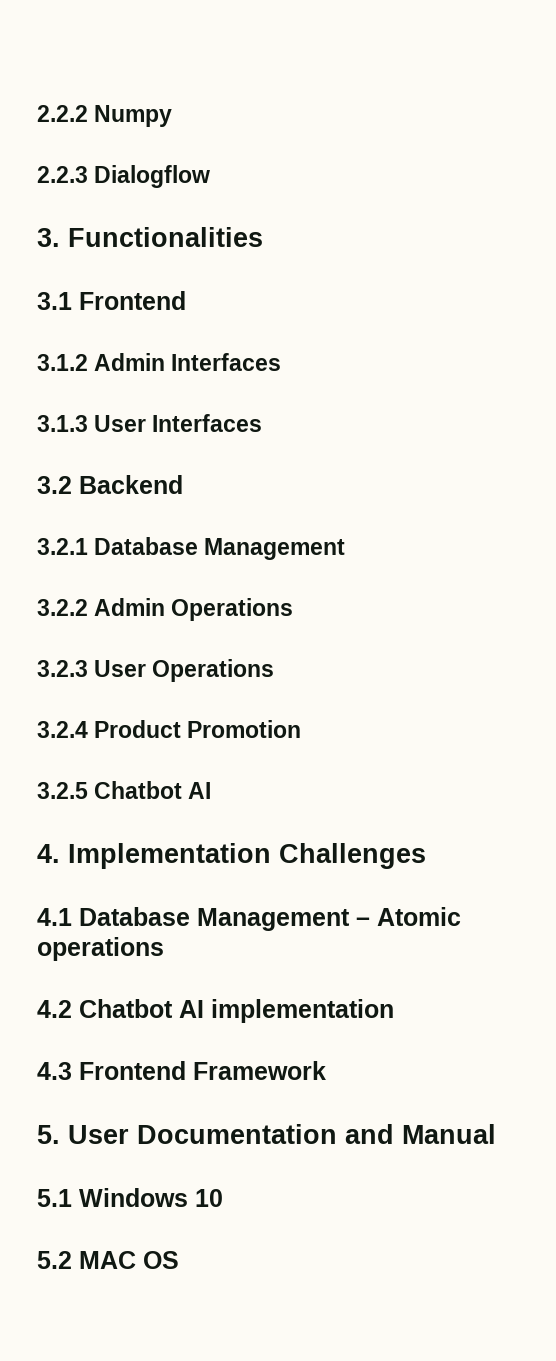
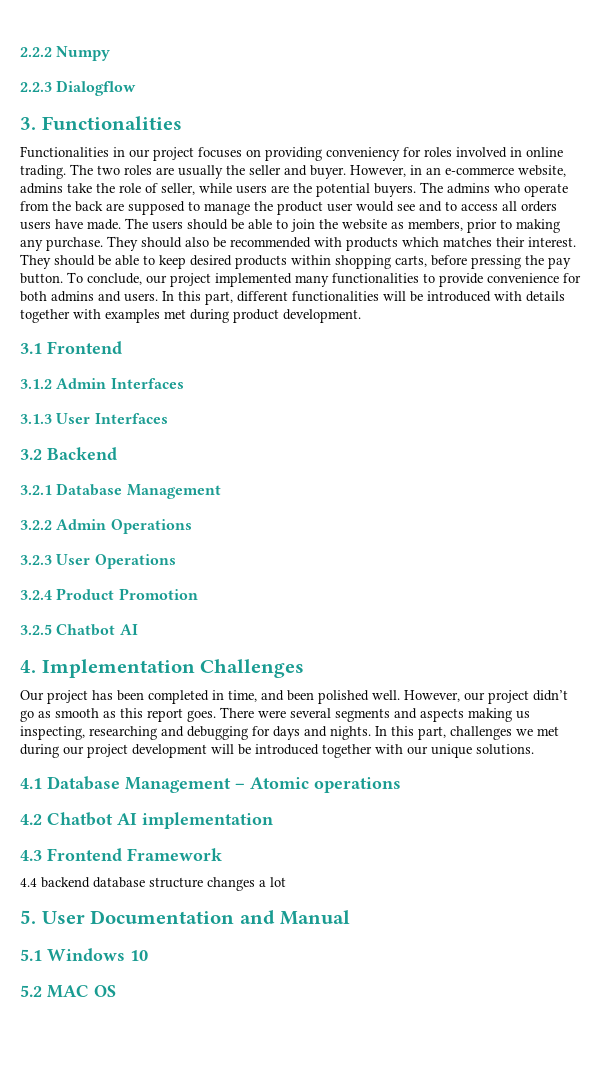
+ Functionalities in our project focuses on providing conveniency for roles involved in online trading. The two roles are usually the seller and buyer. However, in an e-commerce website, admins take the role of seller, while users are the potential buyers. The admins who operate from the back are supposed to manage the product user would see and to access all orders users have made. The users should be able to join the website as members, prior to making any purchase. They should also be recommended with products which matches their interest. They should be able to keep desired products within shopping carts, before pressing the pay button. To conclude, our project implemented many functionalities to provide convenience for both admins and users. In this part, different functionalities will be introduced with details together with examples met during product development.
+ Our project has been completed in time, and been polished well. However, our project didn’t go as smooth as this report goes. There were several segments and aspects making us inspecting, researching and debugging for days and nights. In this part, challenges we met during our project development will be introduced together with our unique solutions.
+ 4.4 backend database structure changes a lot

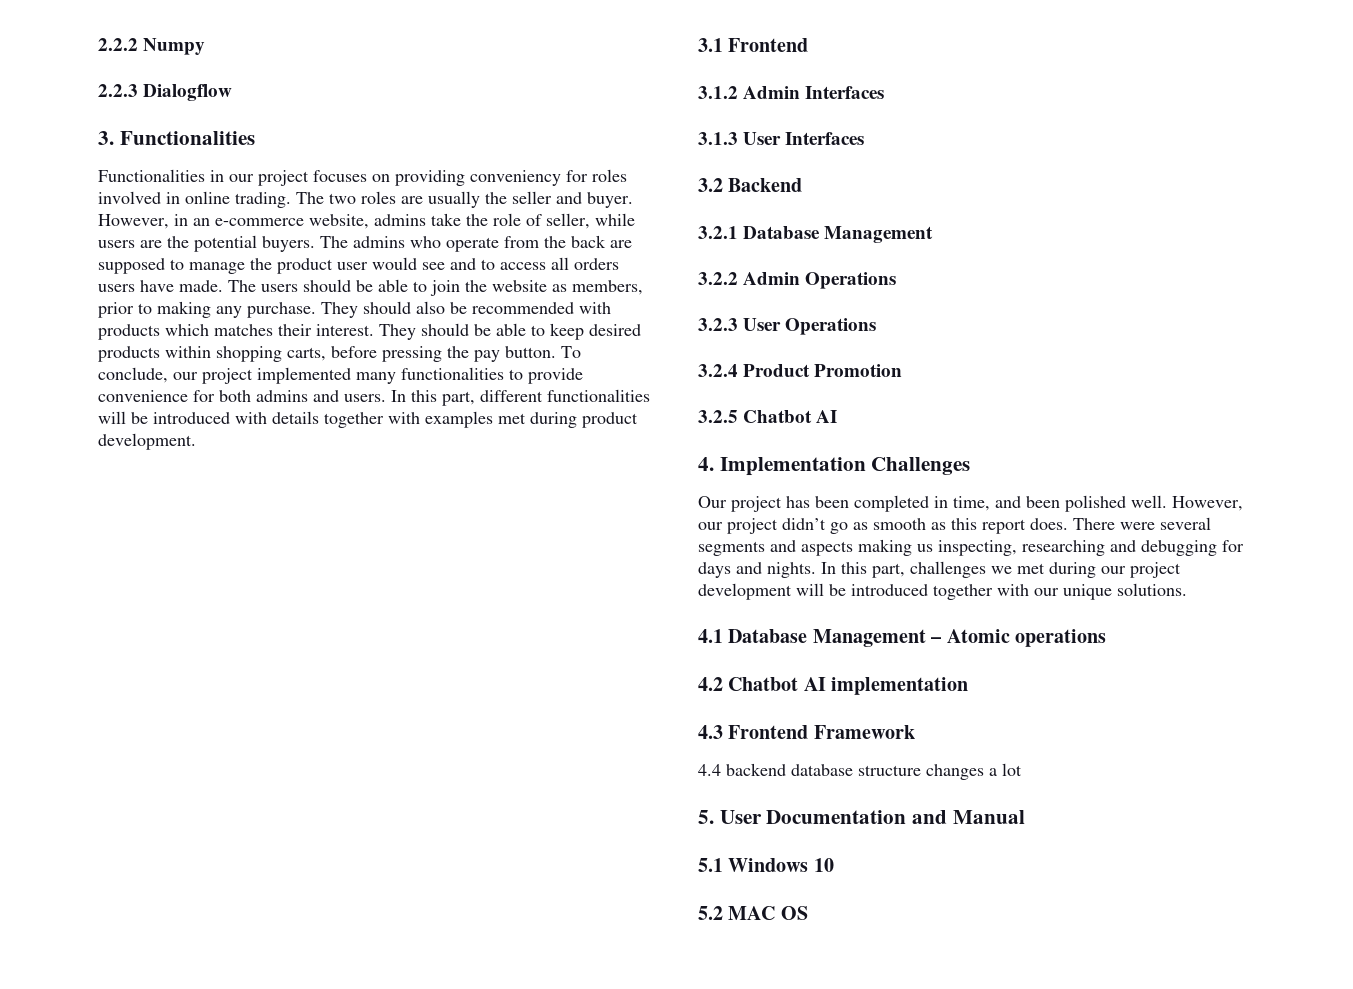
- However, our project didn’t go as smooth as this report goes.
+ However, our project didn’t go as smooth as this report does.

